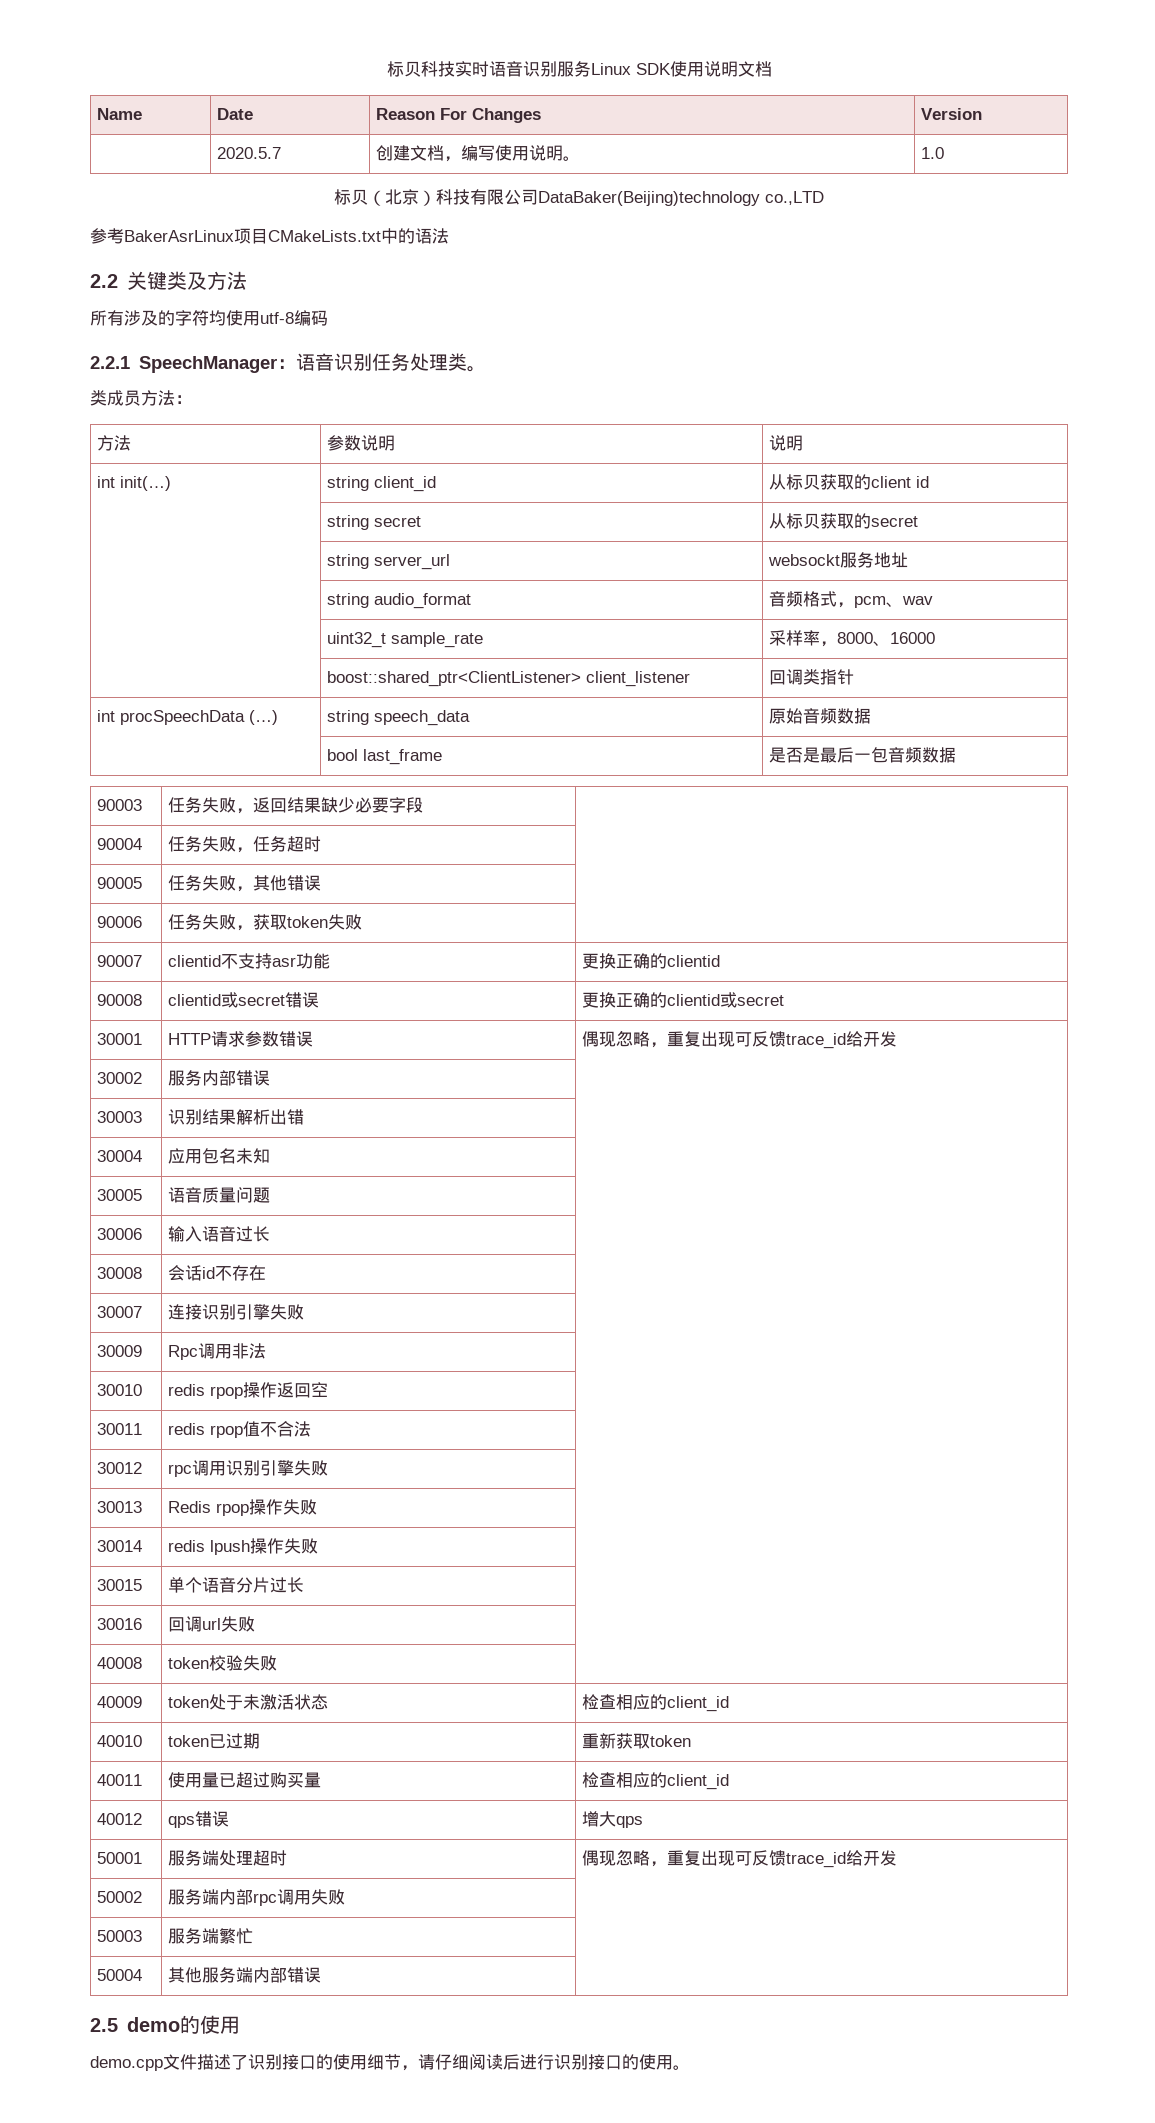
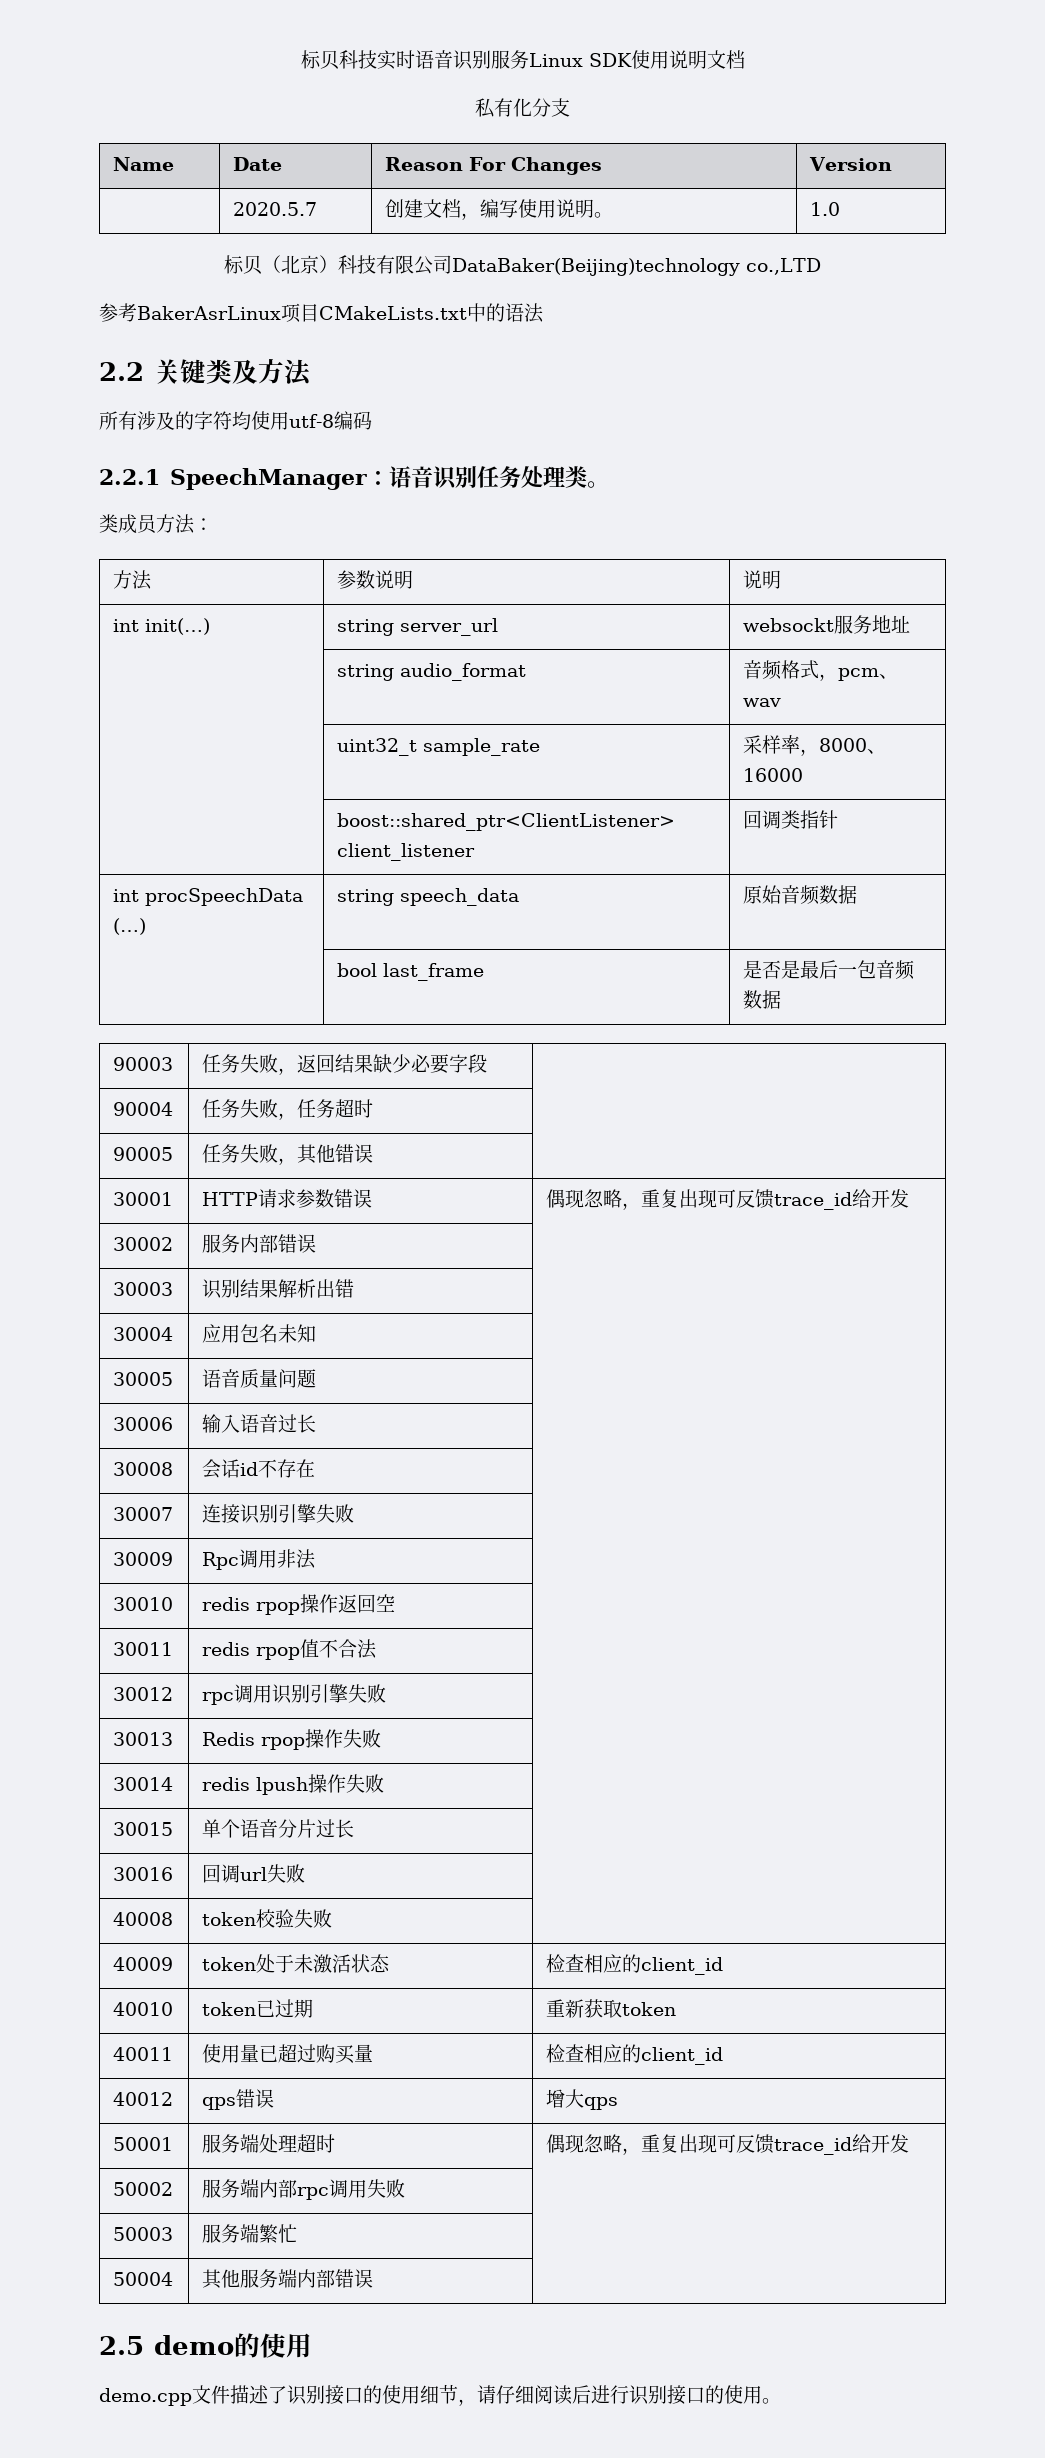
+ 私有化分支
- int init(…) | string client_id | 从标贝获取的client id
- | string secret | 从标贝获取的secret
- | string server_url | websockt服务地址
+ int init(…) | string server_url | websockt服务地址
- 90006 | 任务失败，获取token失败 |
- 90007 | clientid不支持asr功能 | 更换正确的clientid
- 90008 | clientid或secret错误 | 更换正确的clientid或secret

